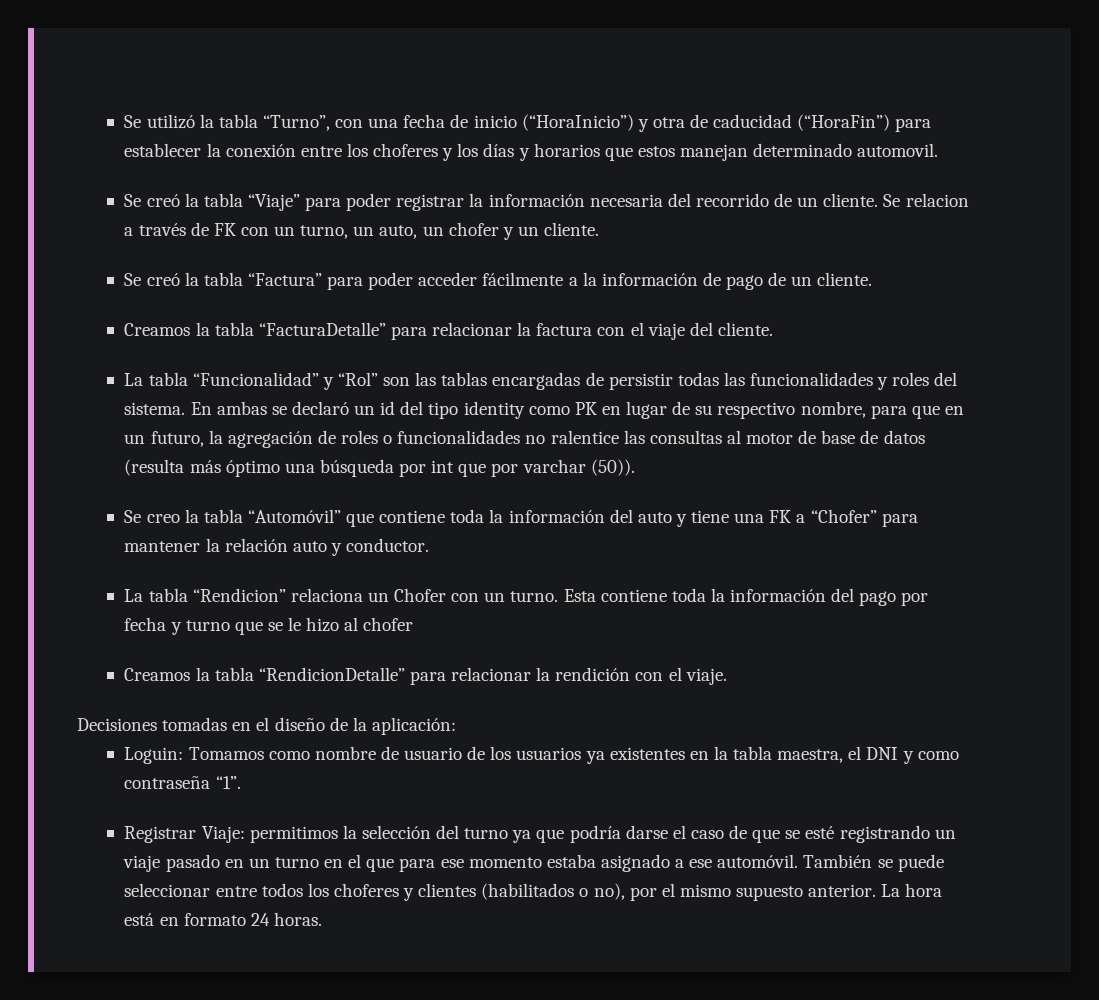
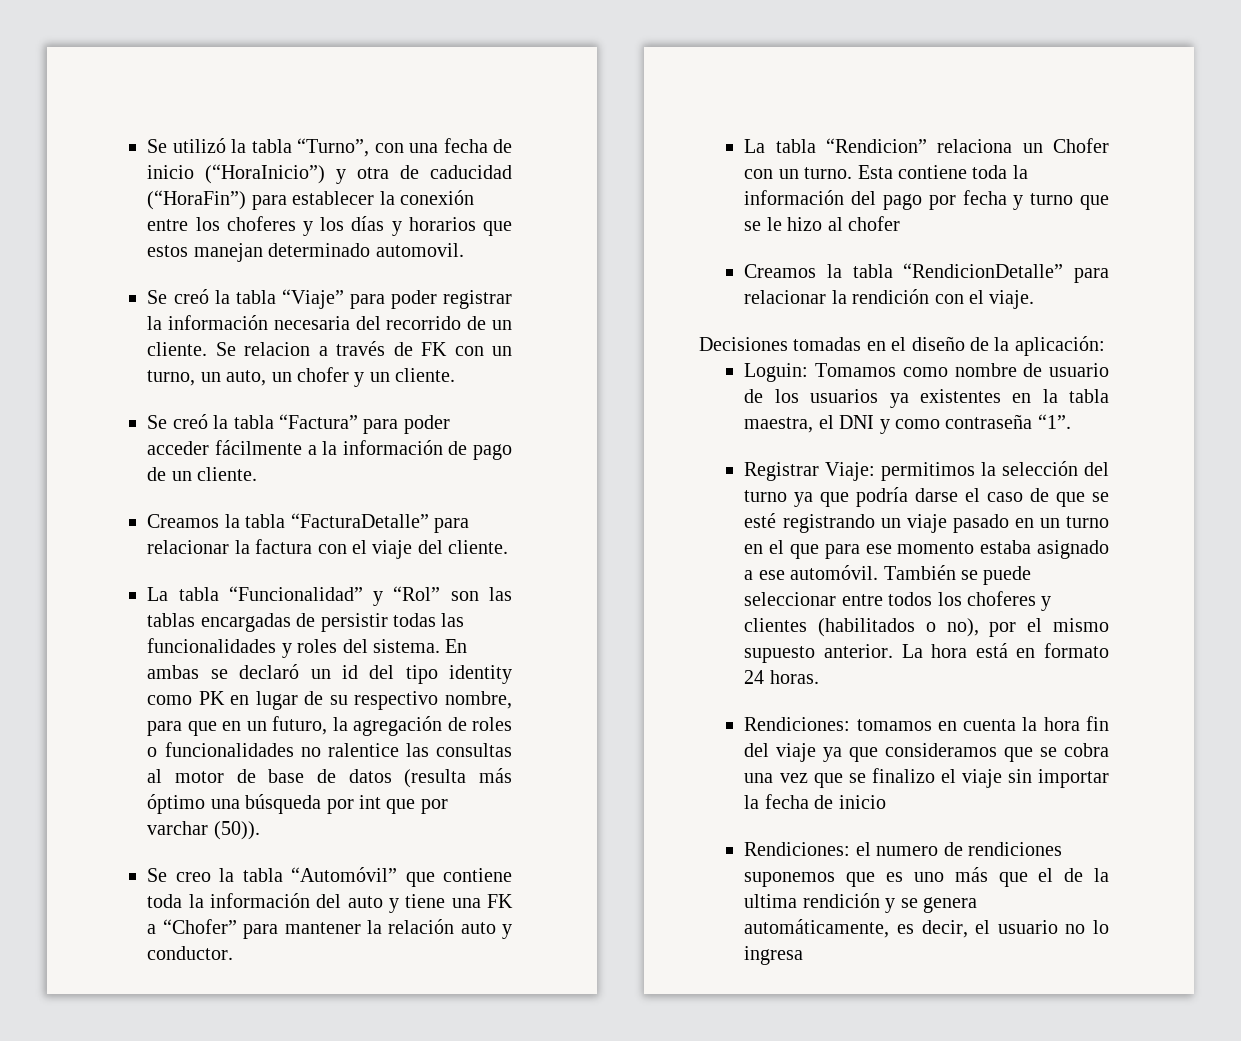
+ Rendiciones: tomamos en cuenta la hora fin del viaje ya que consideramos que se cobra una vez que se finalizo el viaje sin importar la fecha de inicio
+ Rendiciones: el numero de rendiciones suponemos que es uno más que el de la ultima rendición y se genera automáticamente, es decir, el usuario no lo ingresa

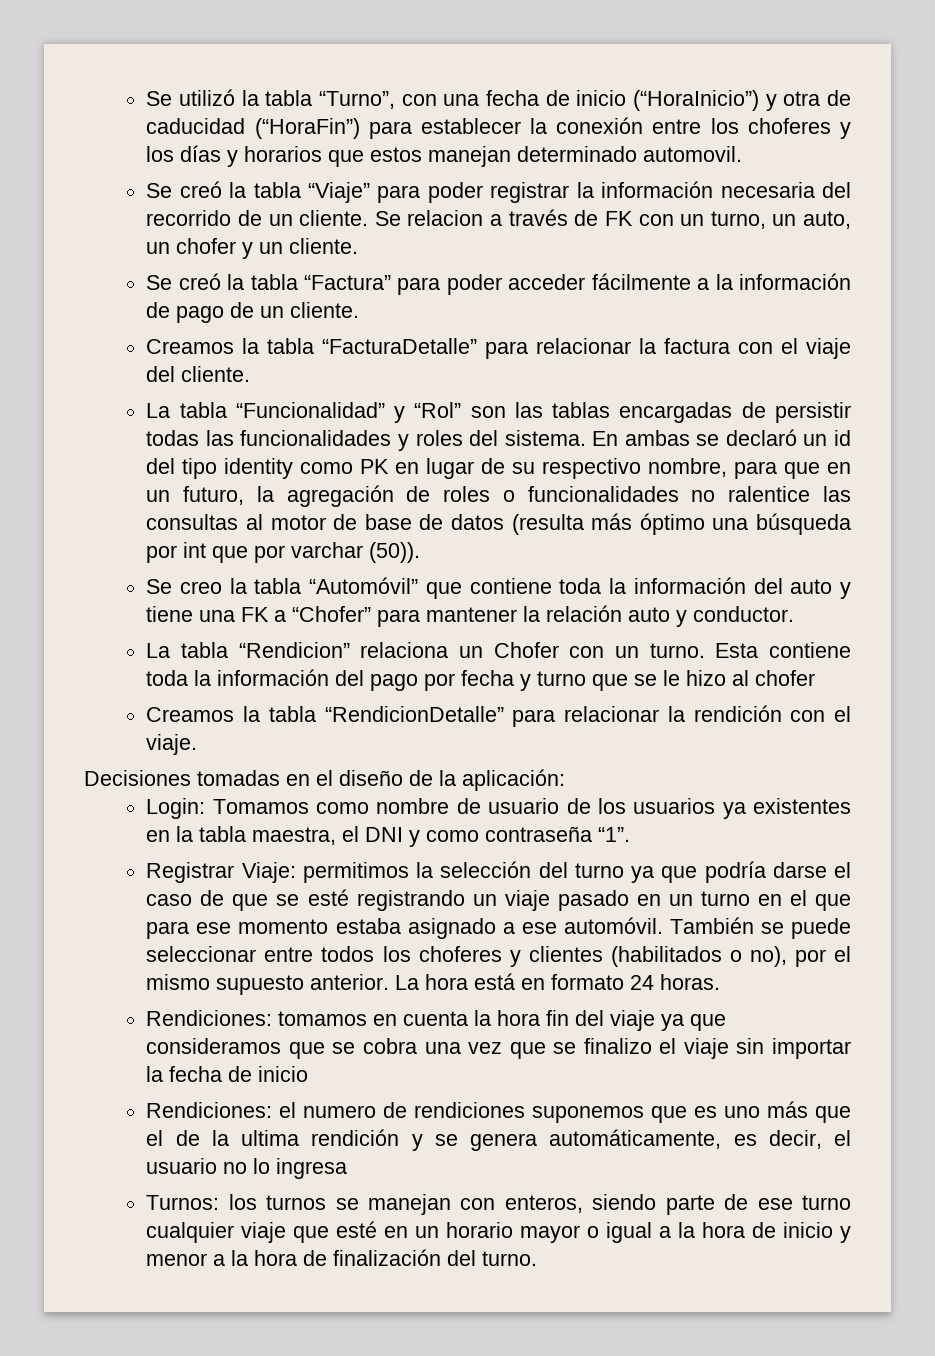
- Loguin: Tomamos como nombre de usuario de los usuarios ya existentes en la tabla maestra, el DNI y como contraseña “1”.
+ Login: Tomamos como nombre de usuario de los usuarios ya existentes en la tabla maestra, el DNI y como contraseña “1”.
+ Turnos: los turnos se manejan con enteros, siendo parte de ese turno cualquier viaje que esté en un horario mayor o igual a la hora de inicio y menor a la hora de finalización del turno.

